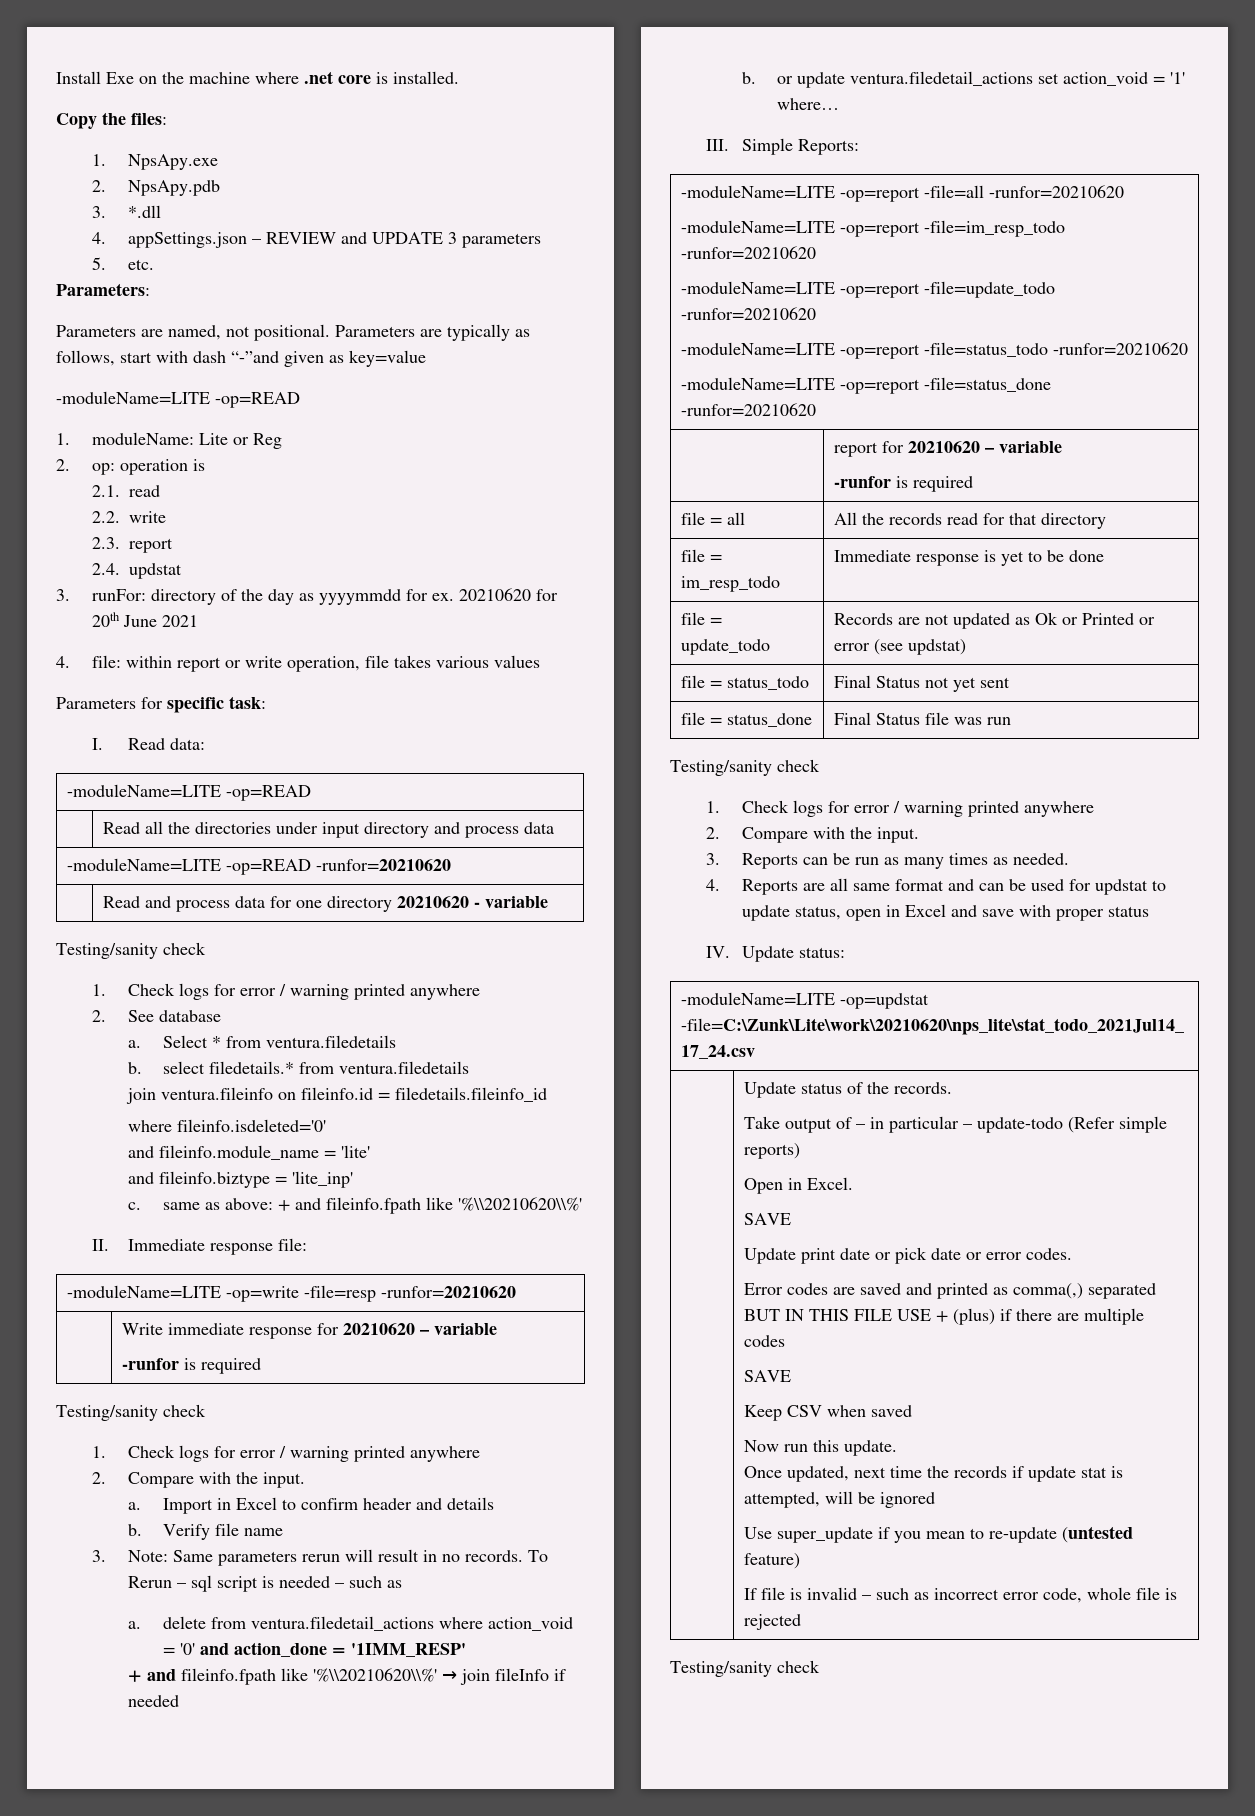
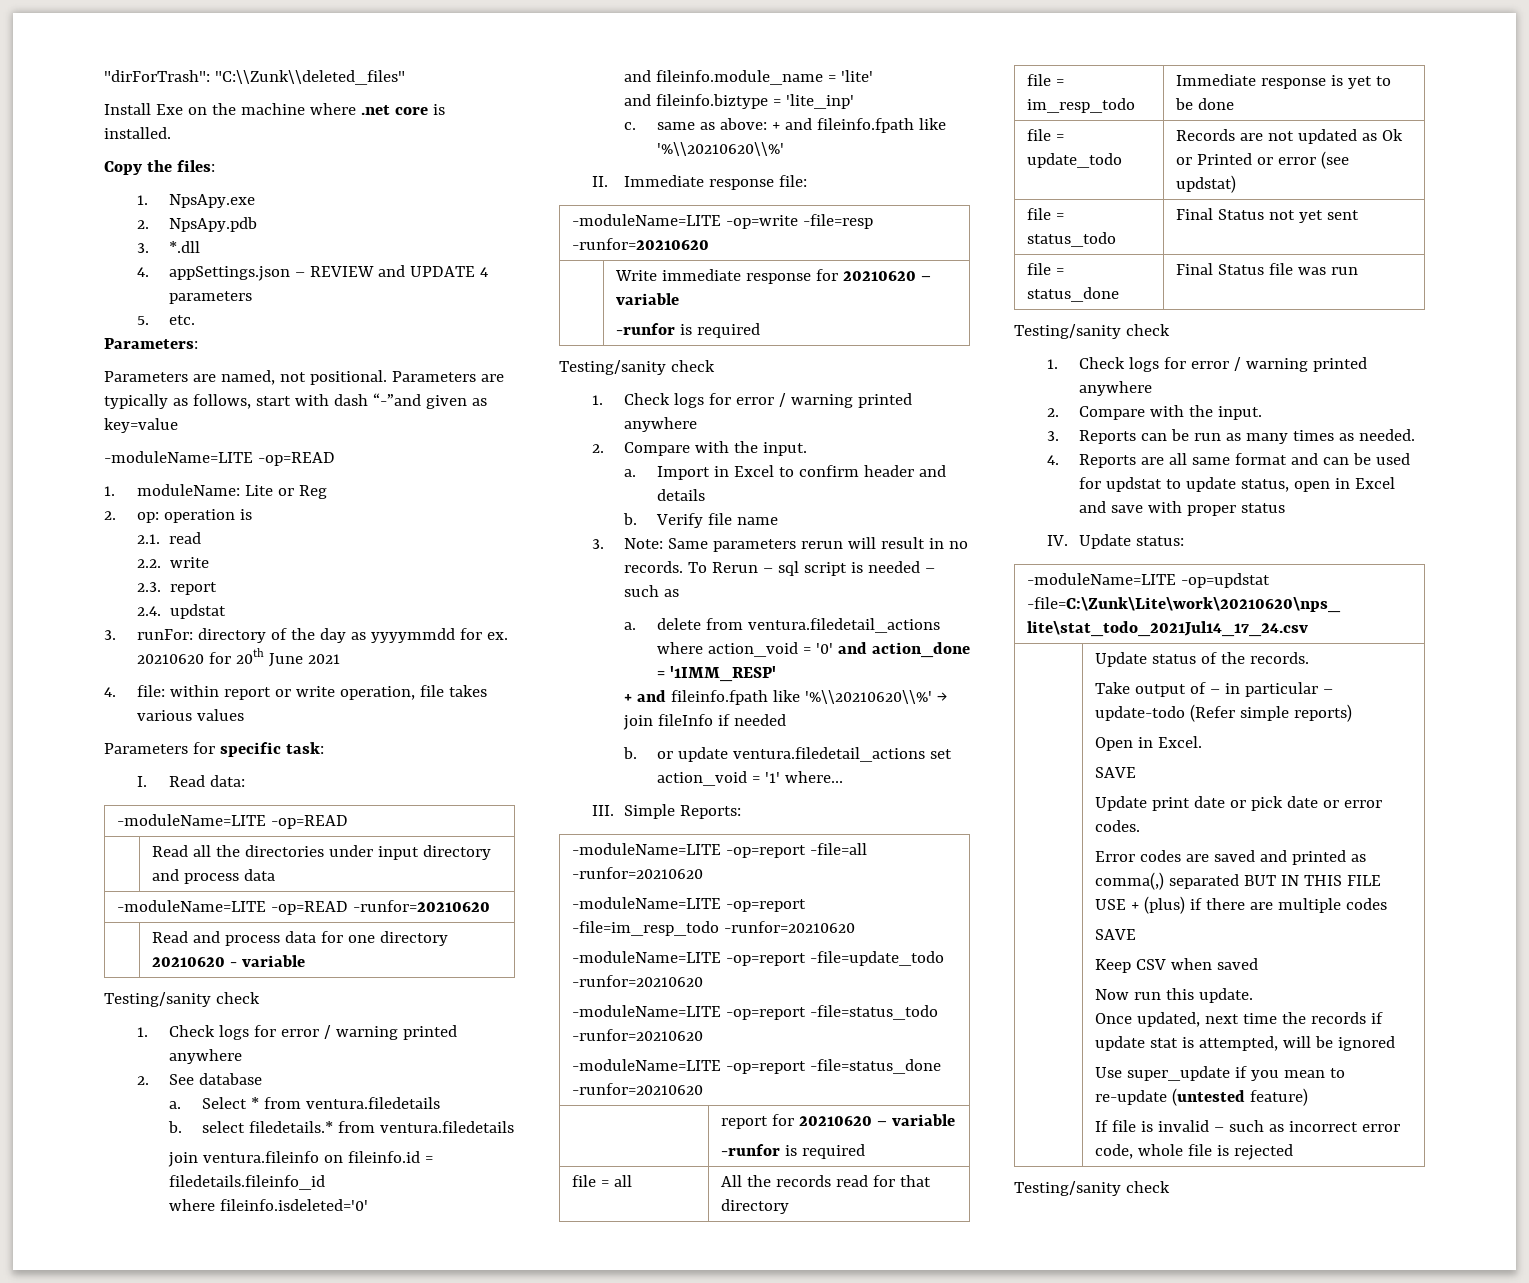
+ "dirForTrash": "C:\\Zunk\\deleted_files"
- 4. appSettings.json – REVIEW and UPDATE 3 parameters
+ 4. appSettings.json – REVIEW and UPDATE 4 parameters

